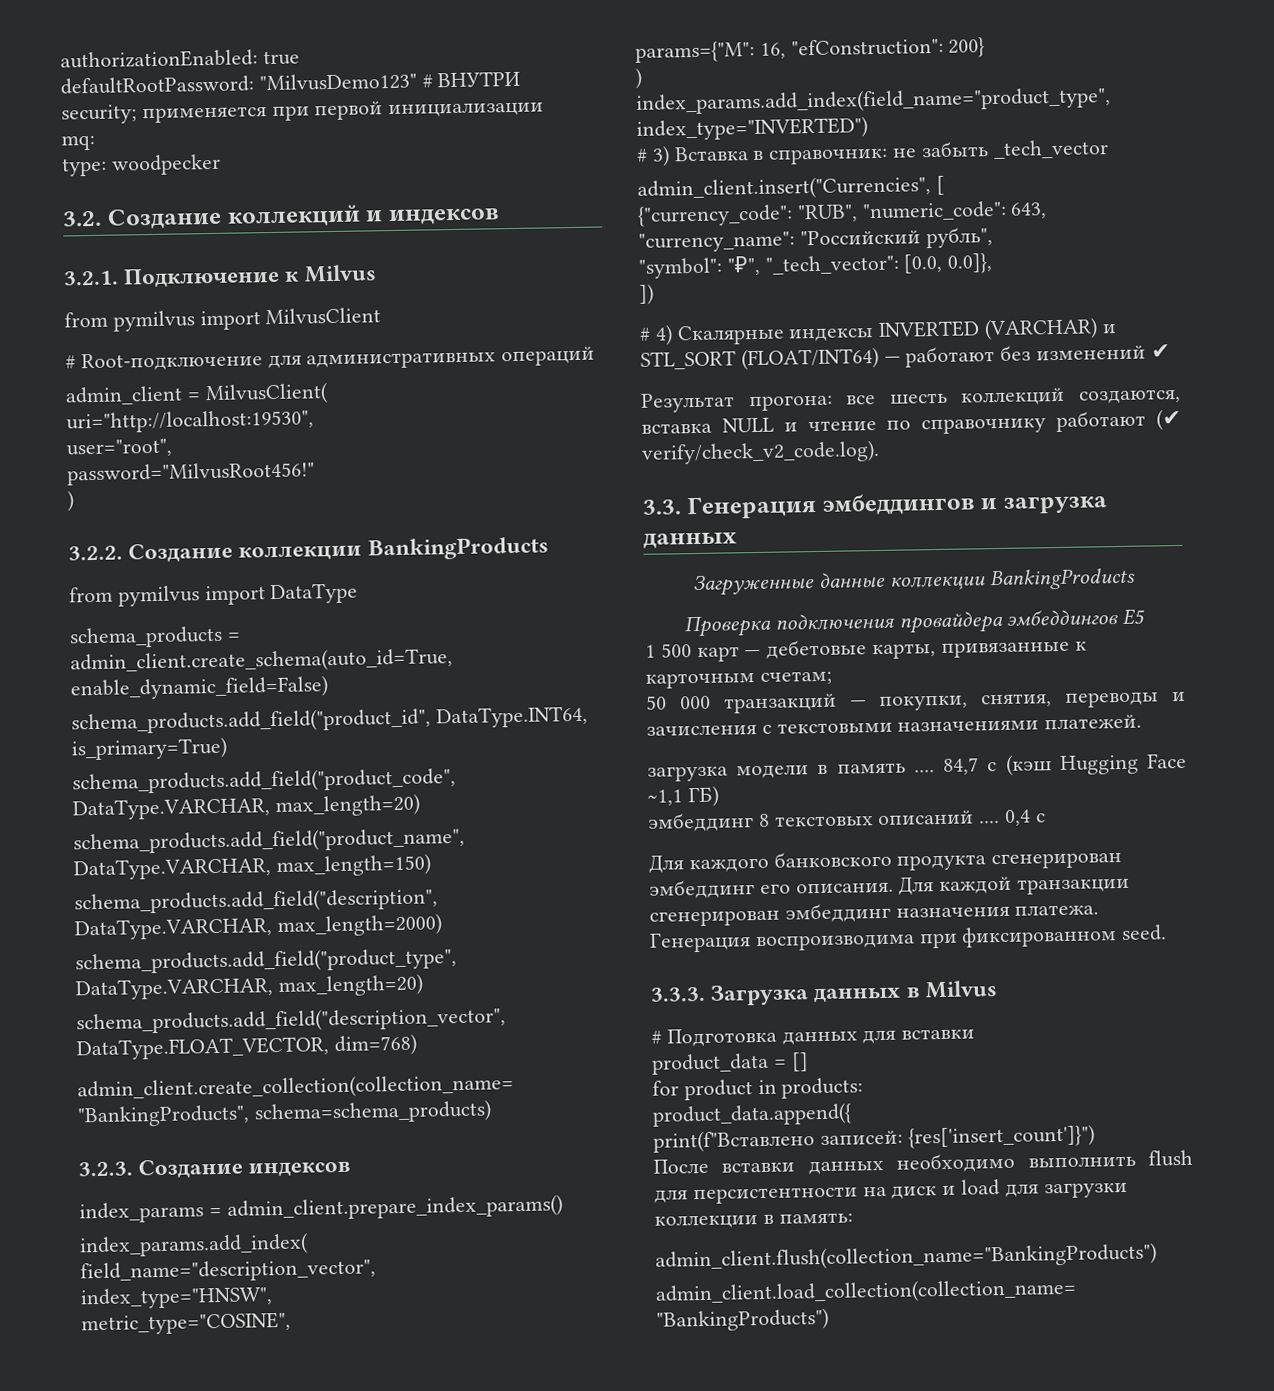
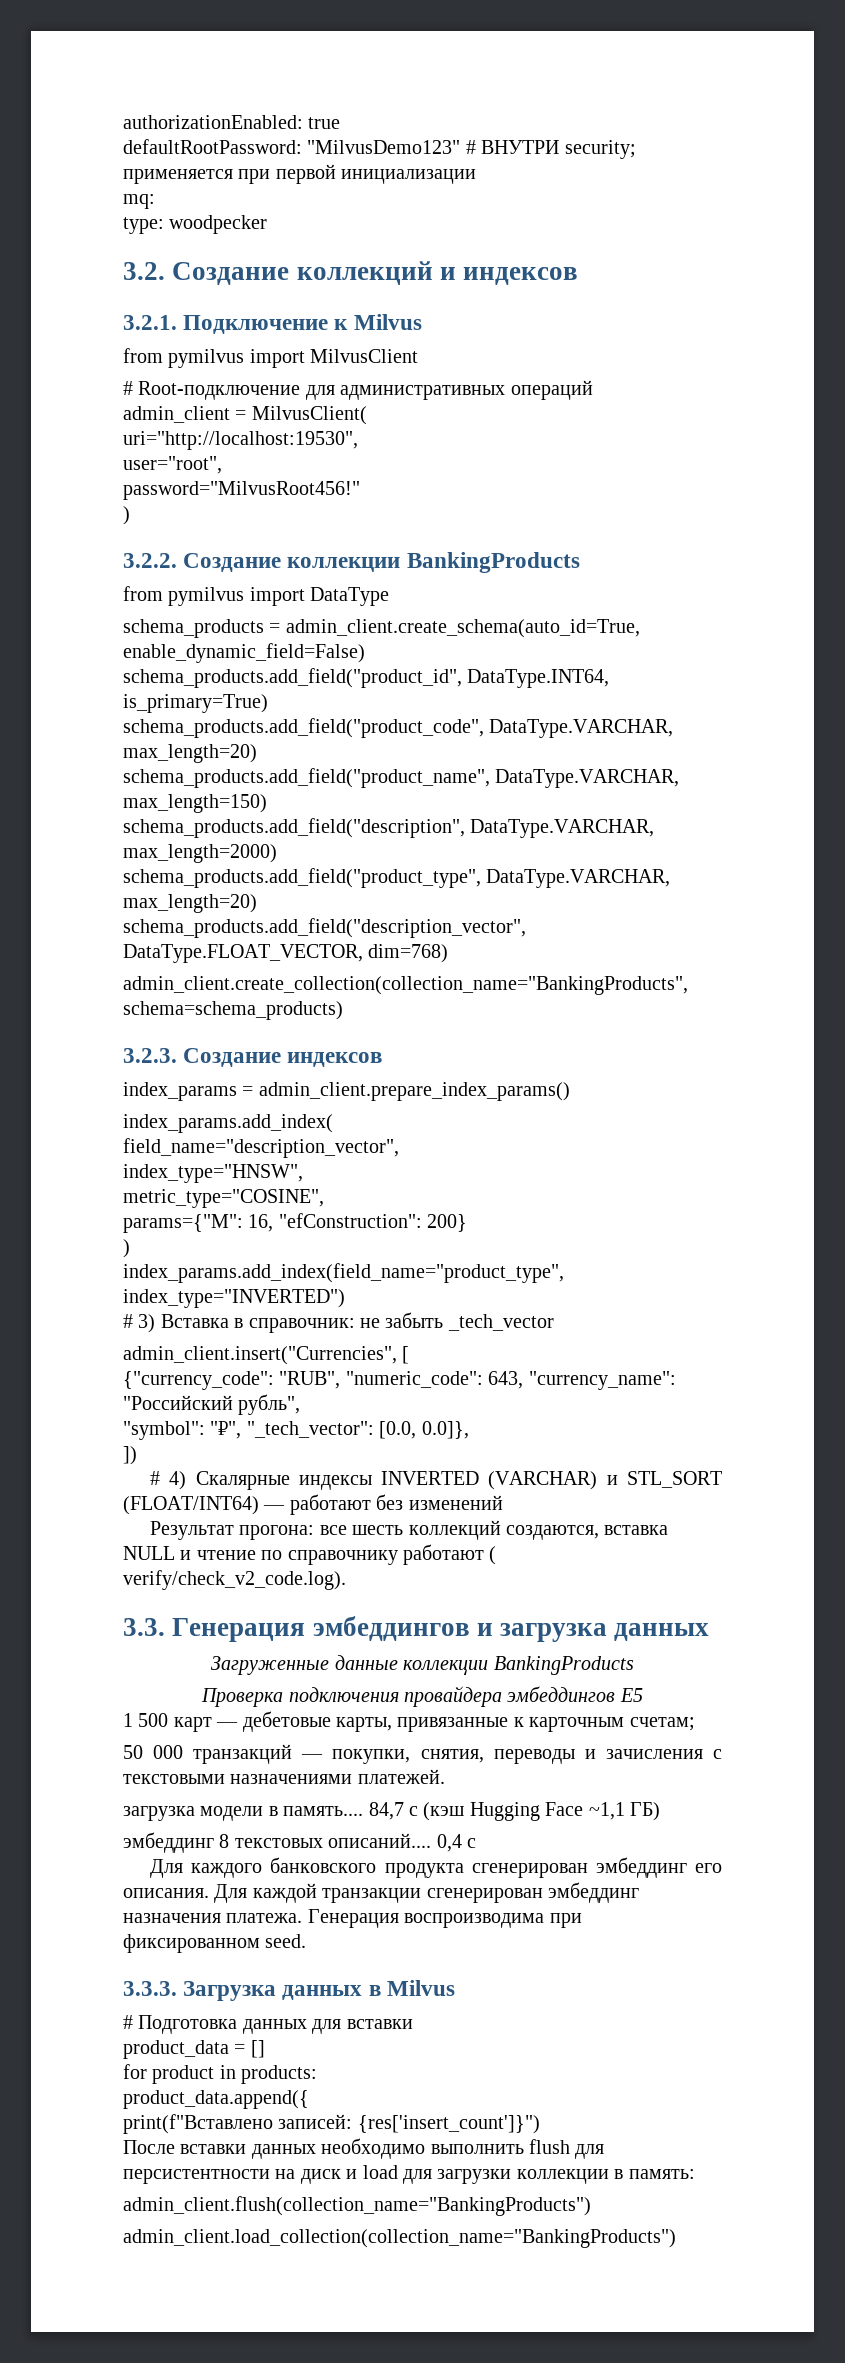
- # 4) Скалярные индексы INVERTED (VARCHAR) и STL_SORT (FLOAT/INT64) — работают без изменений ✔
+ # 4) Скалярные индексы INVERTED (VARCHAR) и STL_SORT (FLOAT/INT64) — работают без изменений
- Результат прогона: все шесть коллекций создаются, вставка NULL и чтение по справочнику работают (✔ verify/check_v2_code.log).
+ Результат прогона: все шесть коллекций создаются, вставка NULL и чтение по справочнику работают ( verify/check_v2_code.log).
- загрузка модели в память ....
+ загрузка модели в память....
- эмбеддинг 8 текстовых описаний ....
+ эмбеддинг 8 текстовых описаний....

